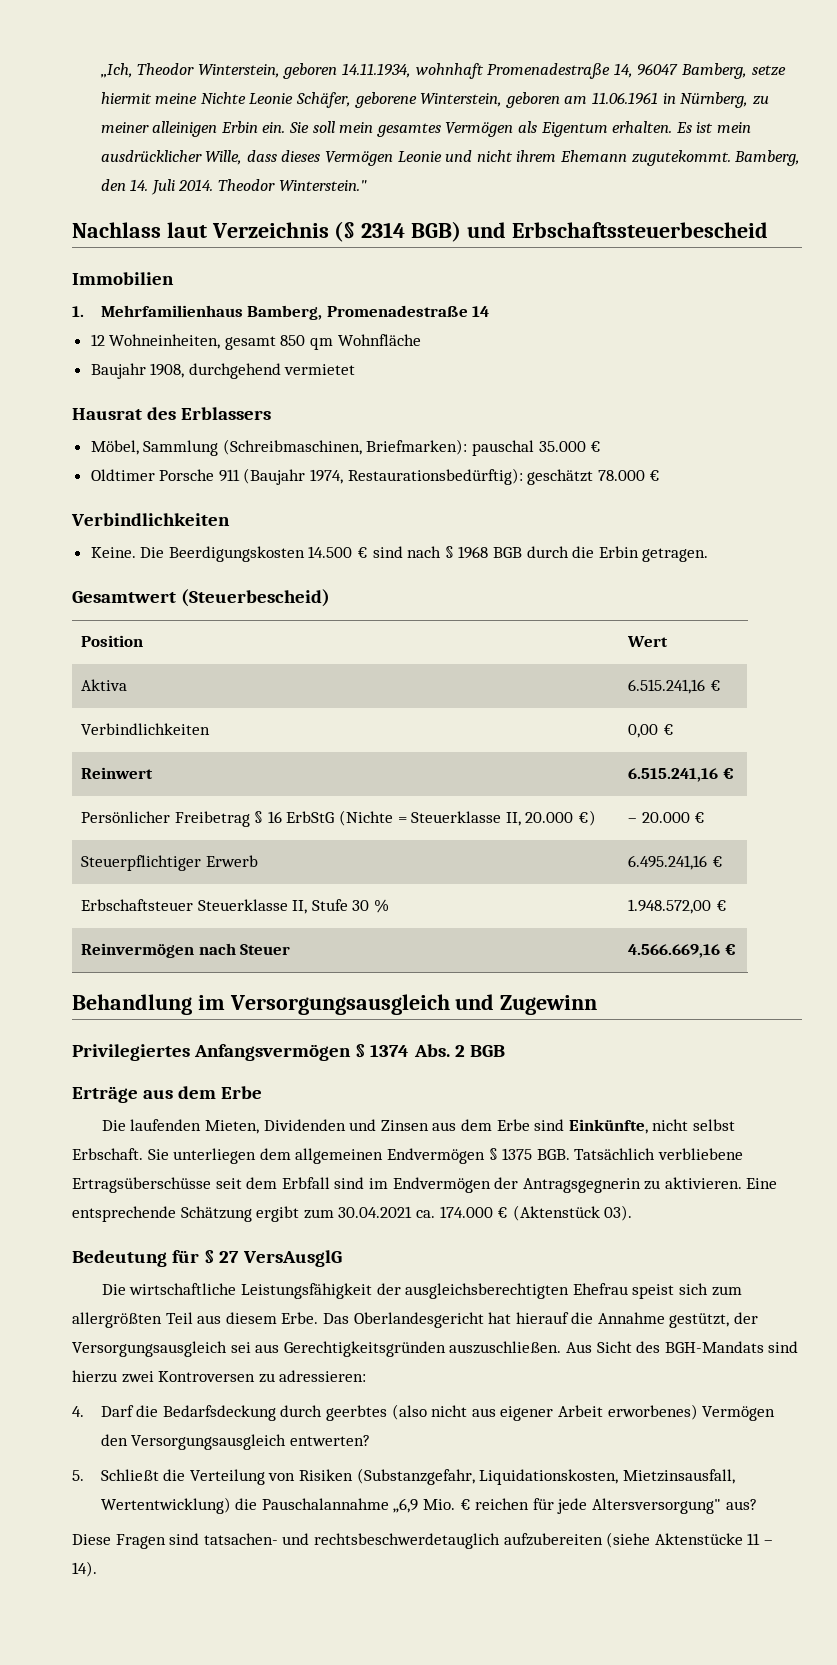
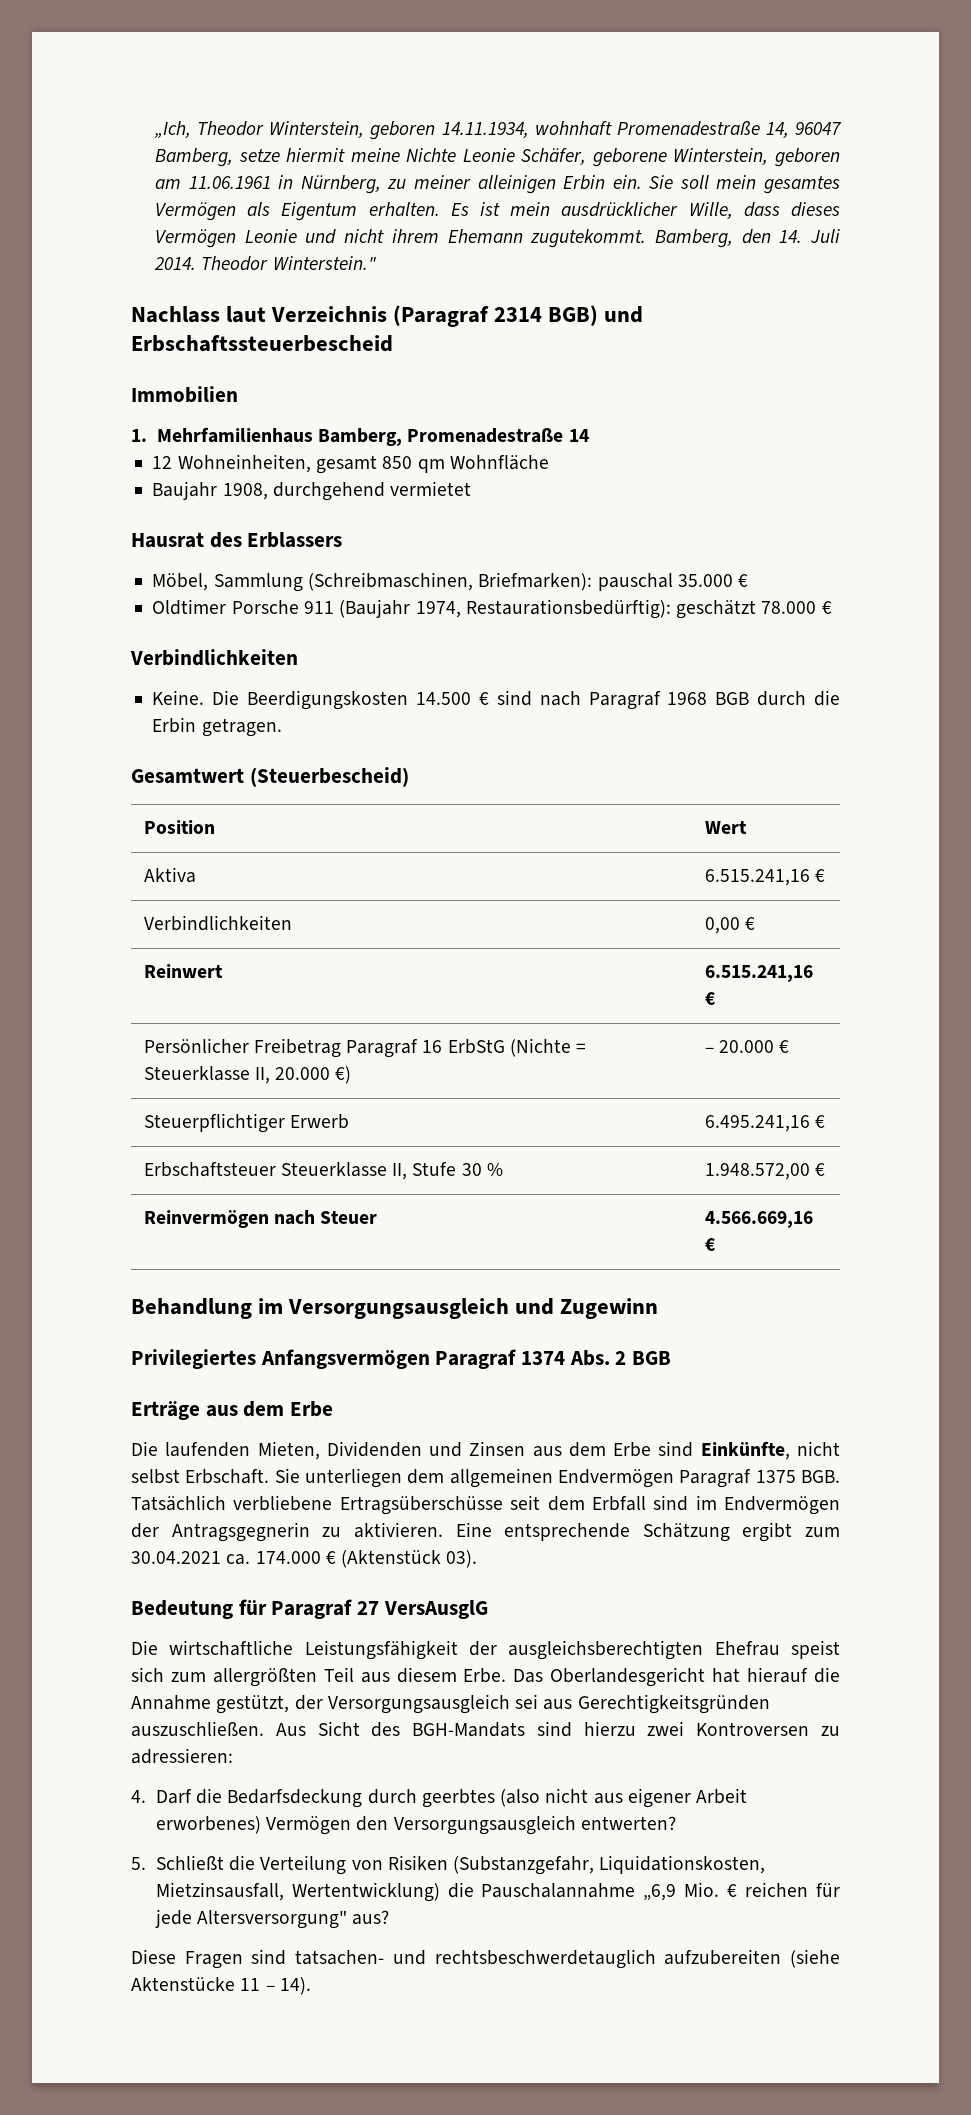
- Nachlass laut Verzeichnis (§ 2314 BGB) und Erbschaftssteuerbescheid
+ Nachlass laut Verzeichnis (Paragraf 2314 BGB) und Erbschaftssteuerbescheid
- Die Beerdigungskosten 14.500 € sind nach § 1968 BGB durch die Erbin getragen.
+ Die Beerdigungskosten 14.500 € sind nach Paragraf 1968 BGB durch die Erbin getragen.
- Persönlicher Freibetrag § 16 ErbStG (Nichte = Steuerklasse II, 20.000 €) | – 20.000 €
+ Persönlicher Freibetrag Paragraf 16 ErbStG (Nichte = Steuerklasse II, 20.000 €) | – 20.000 €
- Privilegiertes Anfangsvermögen § 1374 Abs. 2 BGB
+ Privilegiertes Anfangsvermögen Paragraf 1374 Abs. 2 BGB
- Sie unterliegen dem allgemeinen Endvermögen § 1375 BGB. Tatsächlich verbliebene Ertragsüberschüsse seit dem Erbfall sind im Endvermögen der Antragsgegnerin zu aktivieren.
+ Sie unterliegen dem allgemeinen Endvermögen Paragraf 1375 BGB. Tatsächlich verbliebene Ertragsüberschüsse seit dem Erbfall sind im Endvermögen der Antragsgegnerin zu aktivieren.
- Bedeutung für § 27 VersAusglG
+ Bedeutung für Paragraf 27 VersAusglG

